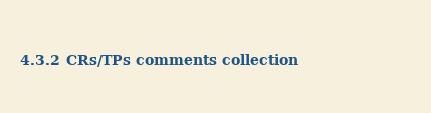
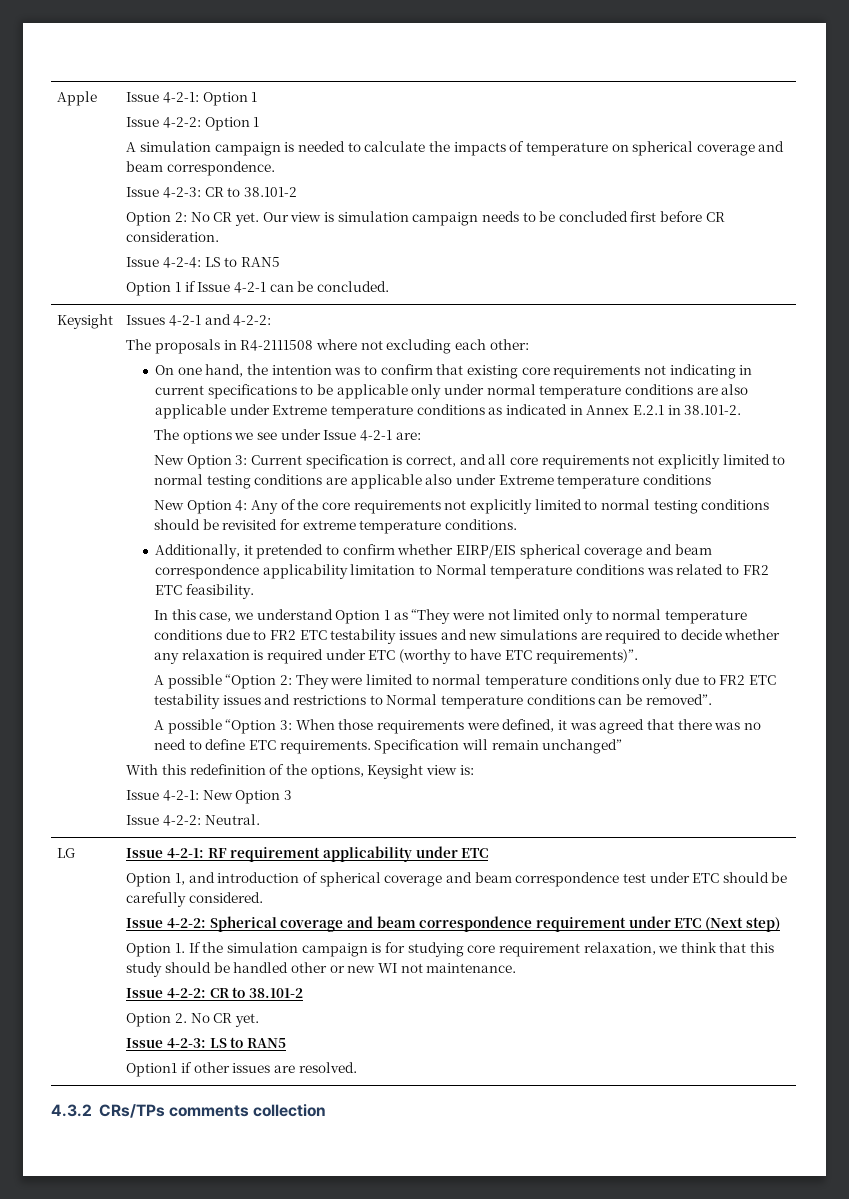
+ Apple | Issue 4-2-1: Option 1
+ Issue 4-2-2: Option 1
+ A simulation campaign is needed to calculate the impacts of temperature on spherical coverage and beam correspondence.
+ Issue 4-2-3: CR to 38.101-2
+ Option 2: No CR yet. Our view is simulation campaign needs to be concluded first before CR consideration.
+ Issue 4-2-4: LS to RAN5
+ Option 1 if Issue 4-2-1 can be concluded.
+ Keysight | Issues 4-2-1 and 4-2-2:
+ The proposals in R4-2111508 where not excluding each other:
+ On one hand, the intention was to confirm that existing core requirements not indicating in current specifications to be applicable only under normal temperature conditions are also applicable under Extreme temperature conditions as indicated in Annex E.2.1 in 38.101-2.
+ The options we see under Issue 4-2-1 are:
+ New Option 3: Current specification is correct, and all core requirements not explicitly limited to normal testing conditions are applicable also under Extreme temperature conditions
+ New Option 4: Any of the core requirements not explicitly limited to normal testing conditions should be revisited for extreme temperature conditions.
+ Additionally, it pretended to confirm whether EIRP/EIS spherical coverage and beam correspondence applicability limitation to Normal temperature conditions was related to FR2 ETC feasibility.
+ In this case, we understand Option 1 as “They were not limited only to normal temperature conditions due to FR2 ETC testability issues and new simulations are required to decide whether any relaxation is required under ETC (worthy to have ETC requirements)”.
+ A possible “Option 2: They were limited to normal temperature conditions only due to FR2 ETC testability issues and restrictions to Normal temperature conditions can be removed”.
+ A possible “Option 3: When those requirements were defined, it was agreed that there was no need to define ETC requirements. Specification will remain unchanged”
+ With this redefinition of the options, Keysight view is:
+ Issue 4-2-1: New Option 3
+ Issue 4-2-2: Neutral.
+ LG | Issue 4-2-1: RF requirement applicability under ETC
+ Option 1, and introduction of spherical coverage and beam correspondence test under ETC should be carefully considered.
+ Issue 4-2-2: Spherical coverage and beam correspondence requirement under ETC (Next step)
+ Option 1. If the simulation campaign is for studying core requirement relaxation, we think that this study should be handled other or new WI not maintenance.
+ Issue 4-2-2: CR to 38.101-2
+ Option 2. No CR yet.
+ Issue 4-2-3: LS to RAN5
+ Option1 if other issues are resolved.

